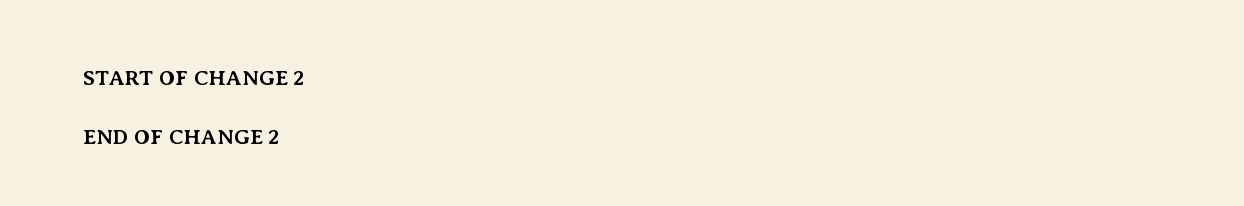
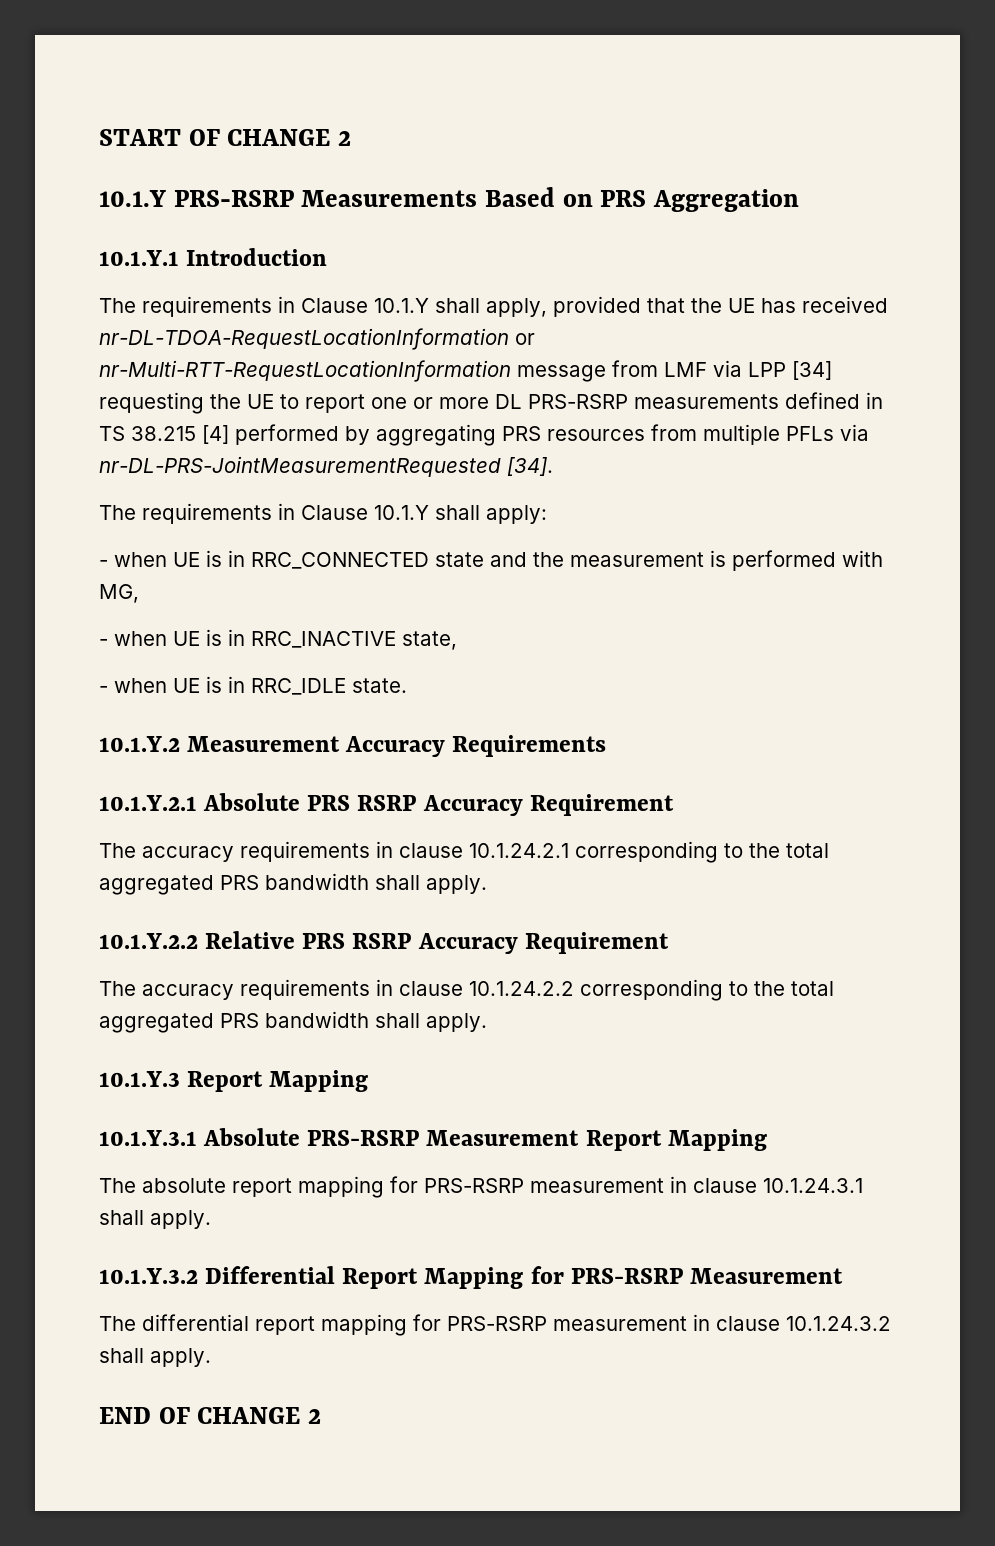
+ 10.1.Y PRS-RSRP Measurements Based on PRS Aggregation
+ 10.1.Y.1 Introduction
+ The requirements in Clause 10.1.Y shall apply, provided that the UE has received nr-DL-TDOA-RequestLocationInformation or nr-Multi-RTT-RequestLocationInformation message from LMF via LPP [34] requesting the UE to report one or more DL PRS-RSRP measurements defined in TS 38.215 [4] performed by aggregating PRS resources from multiple PFLs via nr-DL-PRS-JointMeasurementRequested [34].
+ The requirements in Clause 10.1.Y shall apply:
+ - when UE is in RRC_CONNECTED state and the measurement is performed with MG,
+ - when UE is in RRC_INACTIVE state,
+ - when UE is in RRC_IDLE state.
+ 10.1.Y.2 Measurement Accuracy Requirements
+ 10.1.Y.2.1 Absolute PRS RSRP Accuracy Requirement
+ The accuracy requirements in clause 10.1.24.2.1 corresponding to the total aggregated PRS bandwidth shall apply.
+ 10.1.Y.2.2 Relative PRS RSRP Accuracy Requirement
+ The accuracy requirements in clause 10.1.24.2.2 corresponding to the total aggregated PRS bandwidth shall apply.
+ 10.1.Y.3 Report Mapping
+ 10.1.Y.3.1 Absolute PRS-RSRP Measurement Report Mapping
+ The absolute report mapping for PRS-RSRP measurement in clause 10.1.24.3.1 shall apply.
+ 10.1.Y.3.2 Differential Report Mapping for PRS-RSRP Measurement
+ The differential report mapping for PRS-RSRP measurement in clause 10.1.24.3.2 shall apply.

